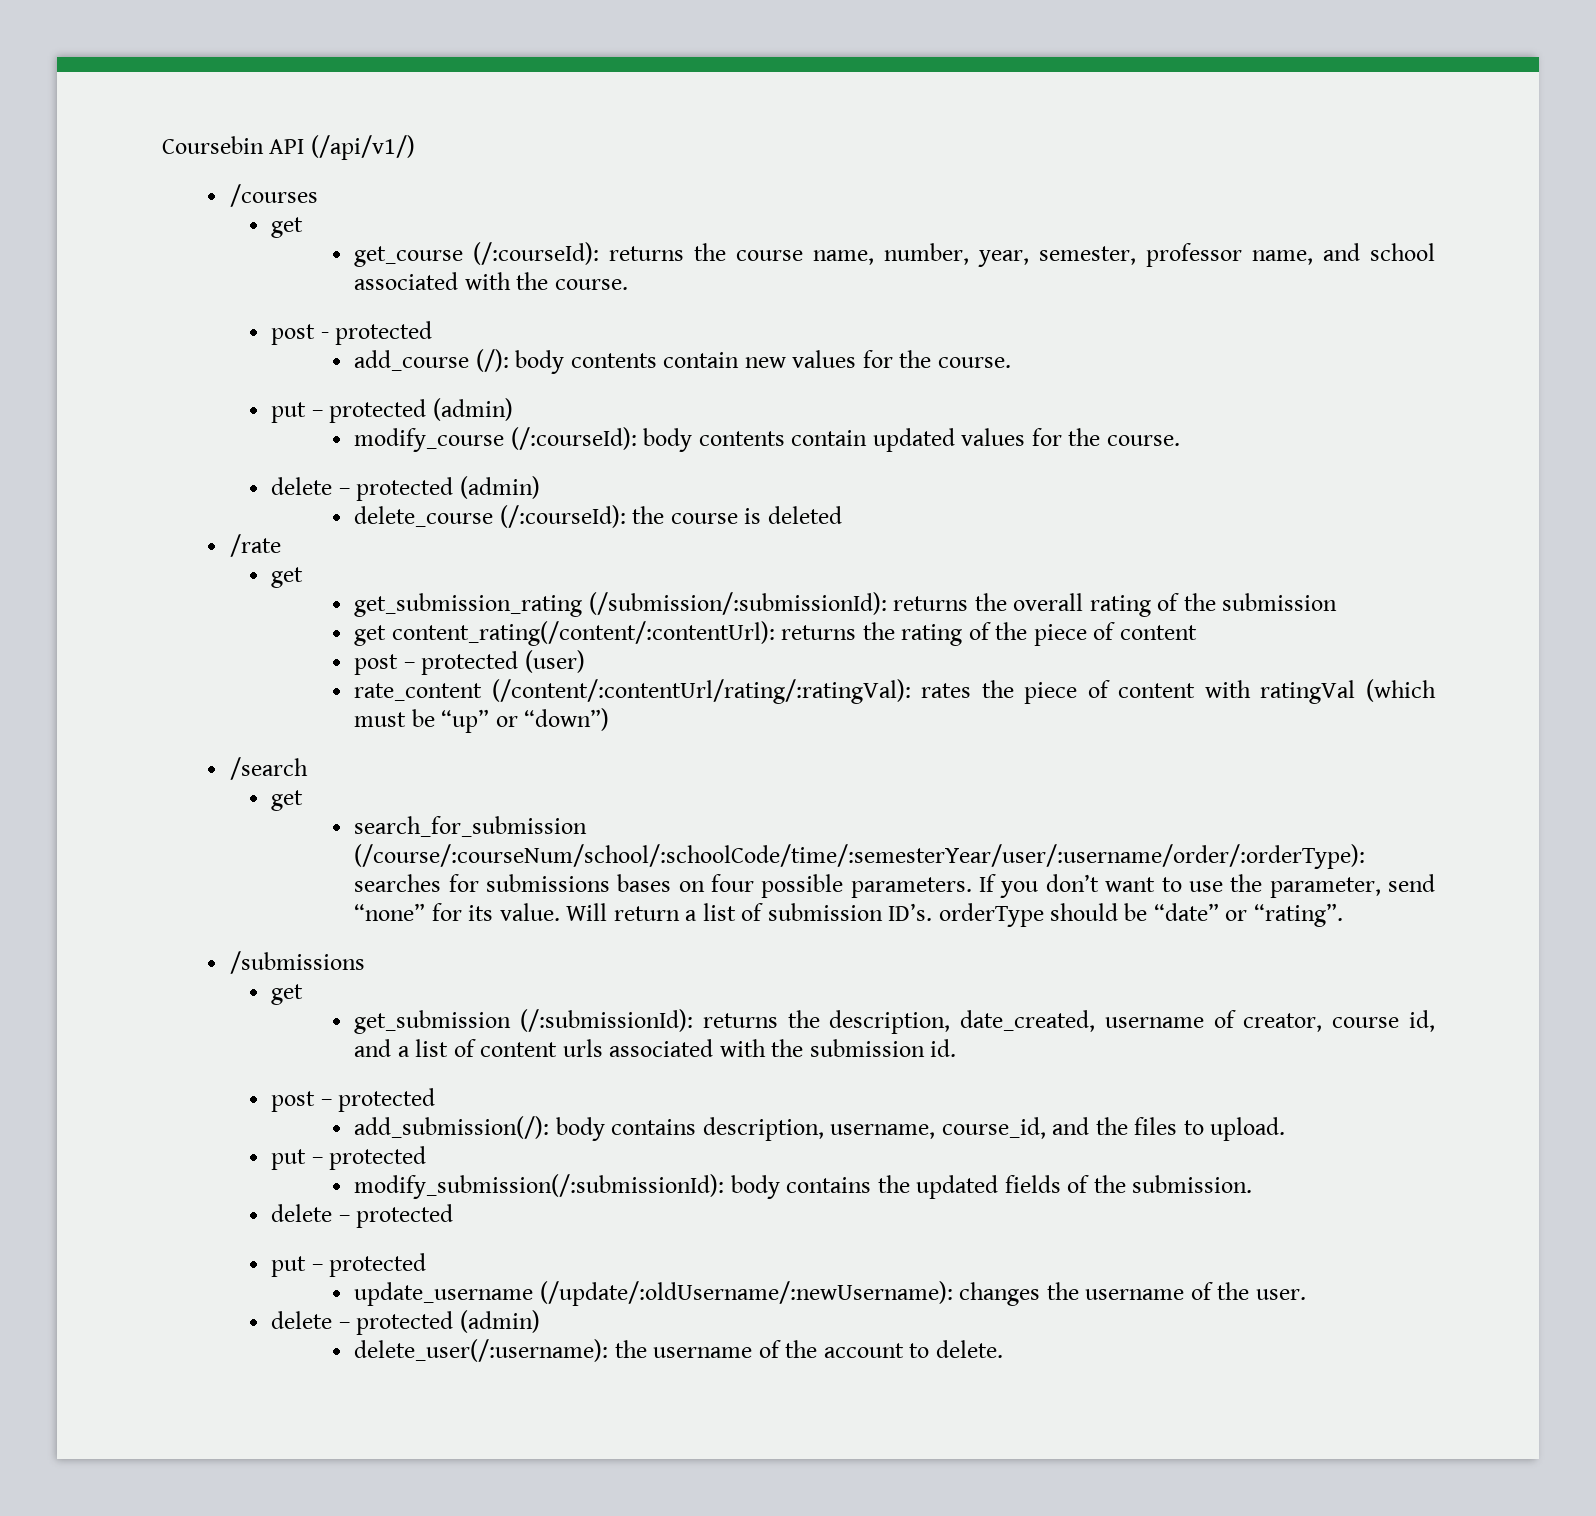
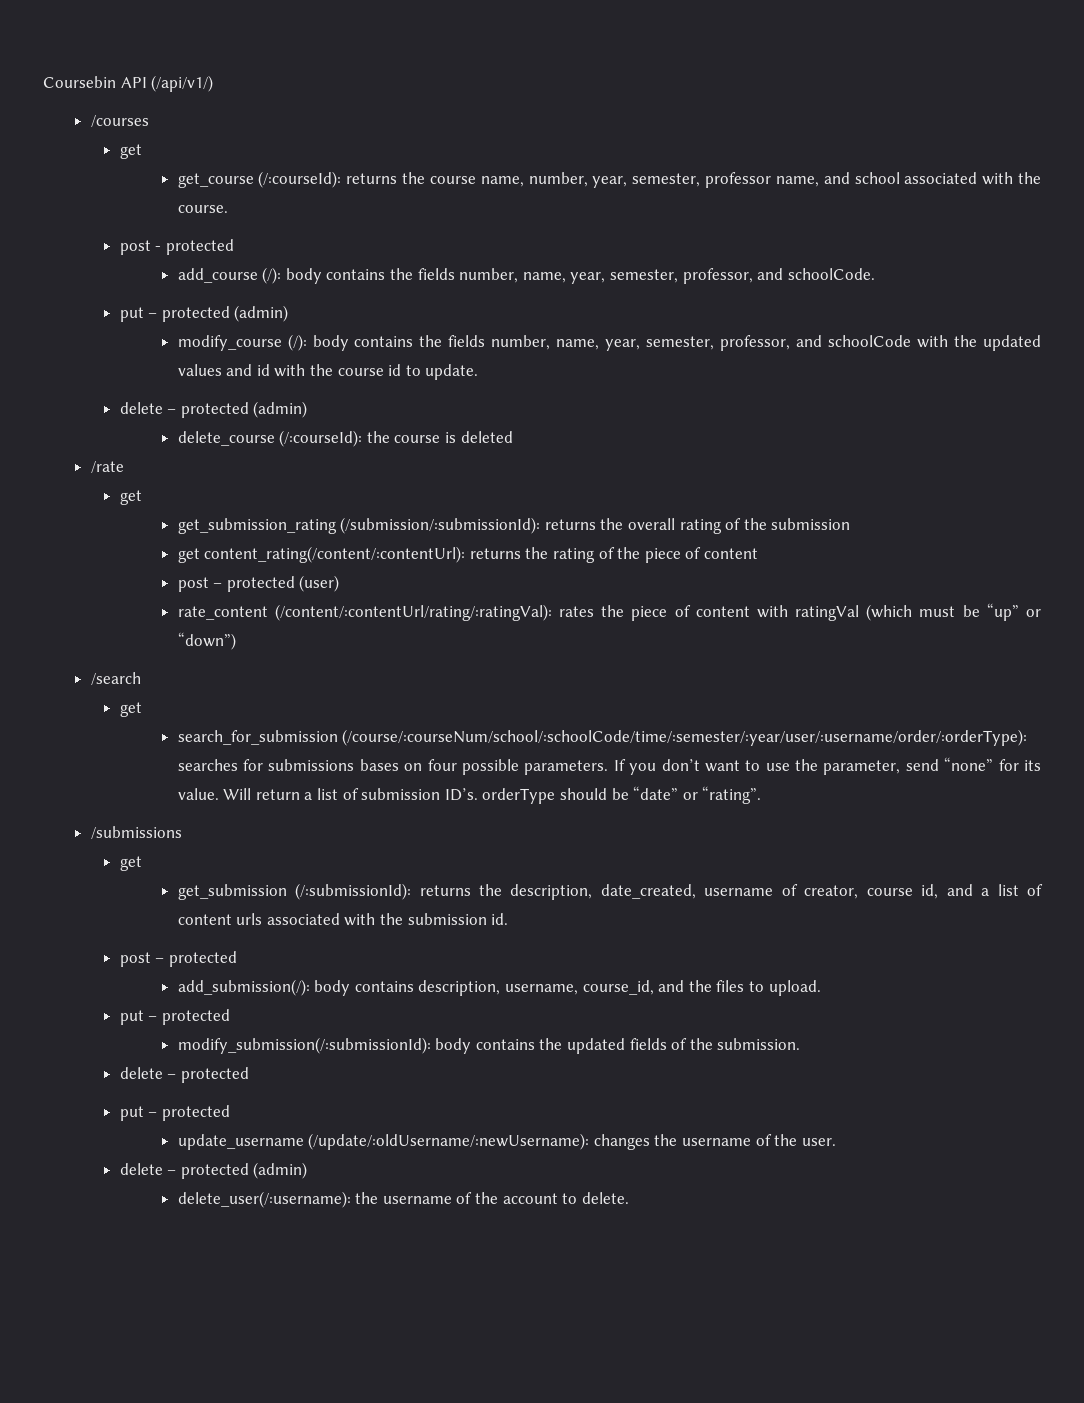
- add_course (/): body contents contain new values for the course.
+ add_course (/): body contains the fields number, name, year, semester, professor, and schoolCode.
- modify_course (/:courseId): body contents contain updated values for the course.
+ modify_course (/): body contains the fields number, name, year, semester, professor, and schoolCode with the updated values and id with the course id to update.
- search_for_submission (/course/:courseNum/school/:schoolCode/time/:semesterYear/user/:username/order/:orderType): searches for submissions bases on four possible parameters.
+ search_for_submission (/course/:courseNum/school/:schoolCode/time/:semester/:year/user/:username/order/:orderType): searches for submissions bases on four possible parameters.

